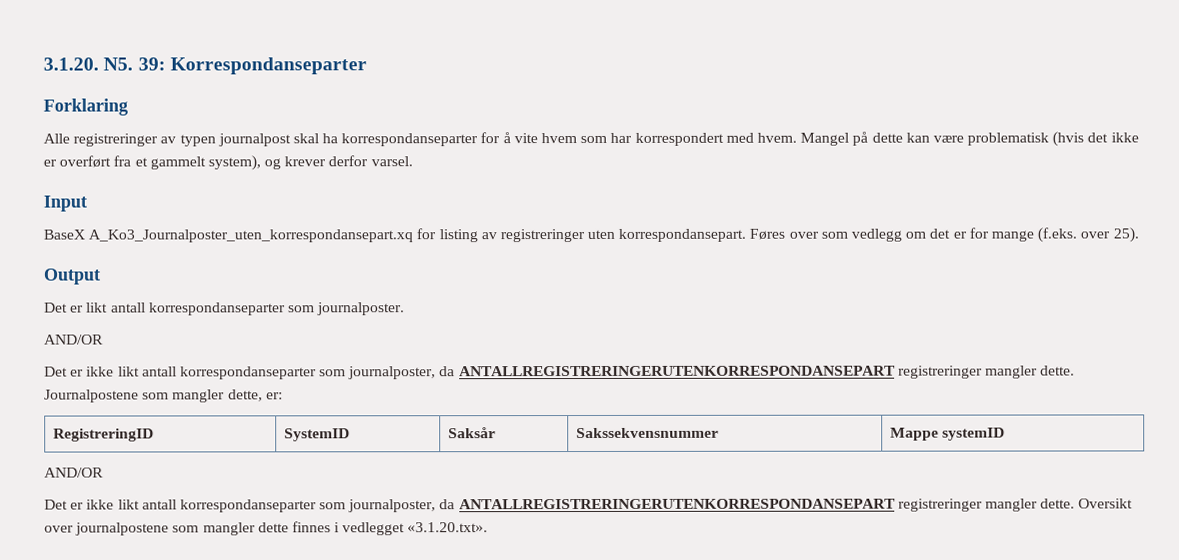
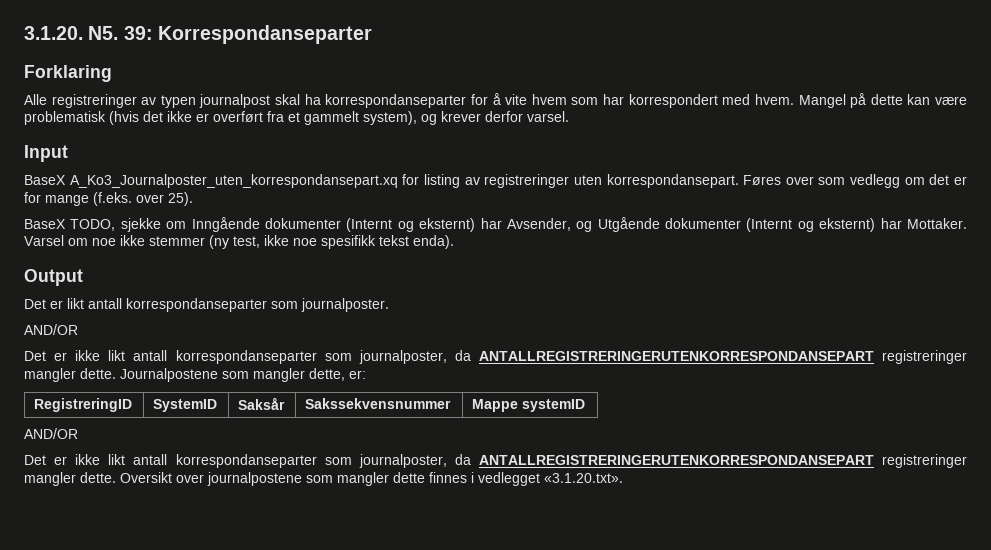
+ BaseX TODO, sjekke om Inngående dokumenter (Internt og eksternt) har Avsender, og Utgående dokumenter (Internt og eksternt) har Mottaker. Varsel om noe ikke stemmer (ny test, ikke noe spesifikk tekst enda).

